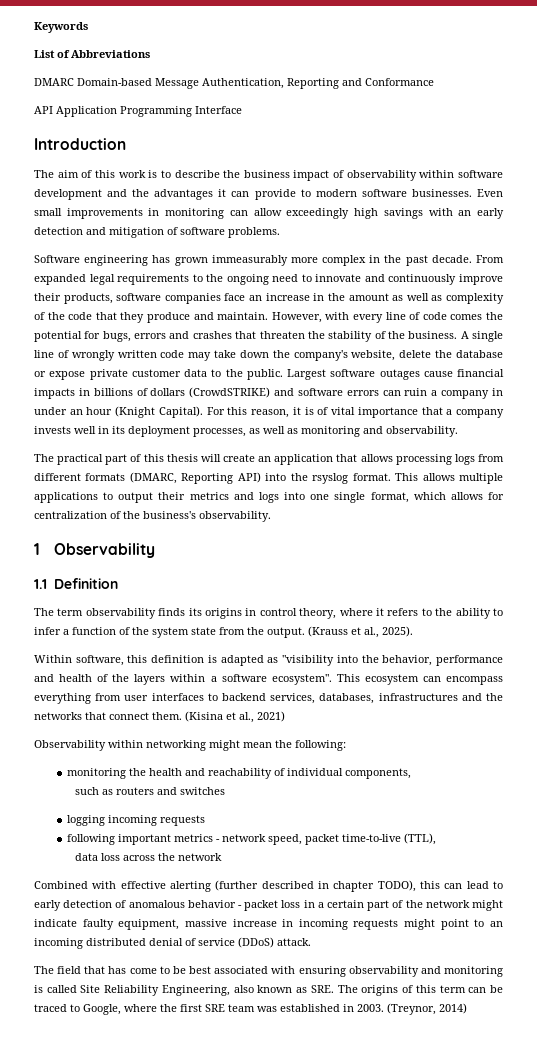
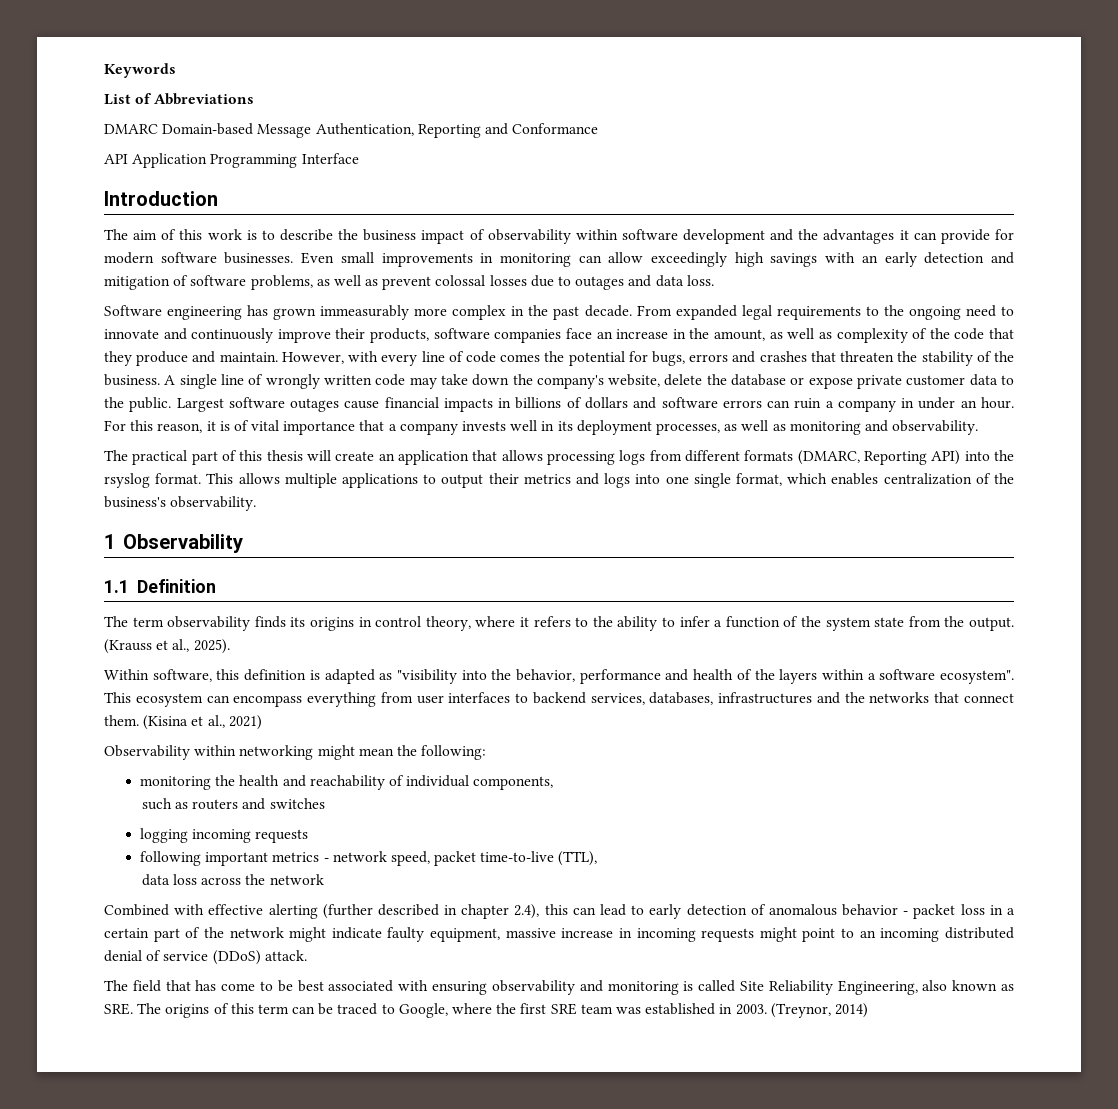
- The aim of this work is to describe the business impact of observability within software development and the advantages it can provide to modern software businesses.
+ The aim of this work is to describe the business impact of observability within software development and the advantages it can provide for modern software businesses.
- Even small improvements in monitoring can allow exceedingly high savings with an early detection and mitigation of software problems.
+ Even small improvements in monitoring can allow exceedingly high savings with an early detection and mitigation of software problems, as well as prevent colossal losses due to outages and data loss.
- From expanded legal requirements to the ongoing need to innovate and continuously improve their products, software companies face an increase in the amount as well as complexity of the code that they produce and maintain.
+ From expanded legal requirements to the ongoing need to innovate and continuously improve their products, software companies face an increase in the amount, as well as complexity of the code that they produce and maintain.
- Largest software outages cause financial impacts in billions of dollars (CrowdSTRIKE) and software errors can ruin a company in under an hour (Knight Capital).
+ Largest software outages cause financial impacts in billions of dollars and software errors can ruin a company in under an hour.
- This allows multiple applications to output their metrics and logs into one single format, which allows for centralization of the business's observability.
+ This allows multiple applications to output their metrics and logs into one single format, which enables centralization of the business's observability.
- Combined with effective alerting (further described in chapter TODO), this can lead to early detection of anomalous behavior - packet loss in a certain part of the network might indicate faulty equipment, massive increase in incoming requests might point to an incoming distributed denial of service (DDoS) attack.
+ Combined with effective alerting (further described in chapter 2.4), this can lead to early detection of anomalous behavior - packet loss in a certain part of the network might indicate faulty equipment, massive increase in incoming requests might point to an incoming distributed denial of service (DDoS) attack.

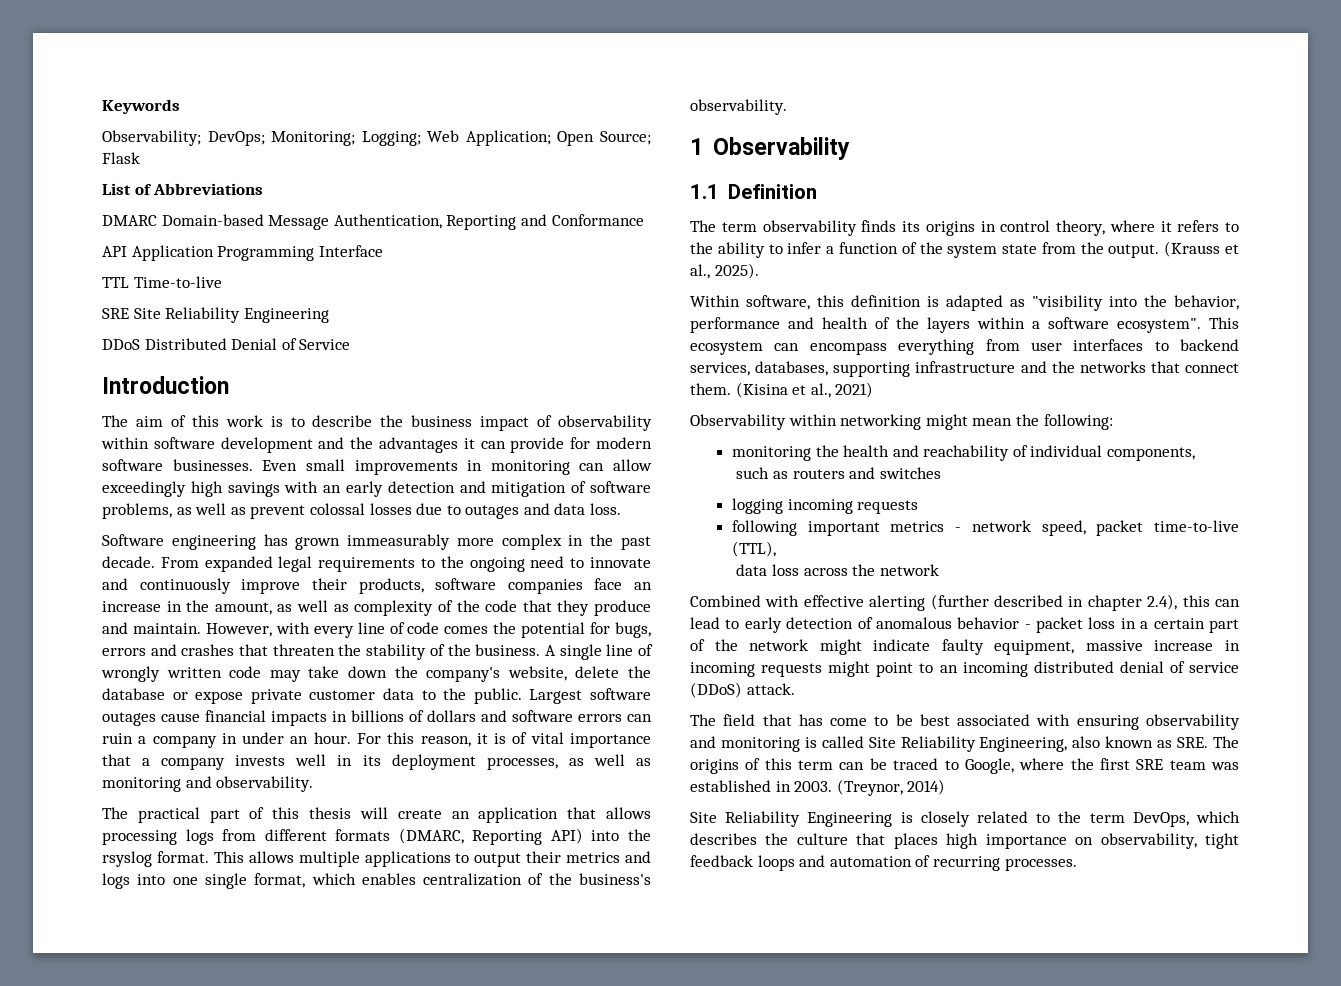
+ Observability; DevOps; Monitoring; Logging; Web Application; Open Source; Flask
+ TTL Time-to-live
+ SRE Site Reliability Engineering
+ DDoS Distributed Denial of Service
- This ecosystem can encompass everything from user interfaces to backend services, databases, infrastructures and the networks that connect them.
+ This ecosystem can encompass everything from user interfaces to backend services, databases, supporting infrastructure and the networks that connect them.
+ Site Reliability Engineering is closely related to the term DevOps, which describes the culture that places high importance on observability, tight feedback loops and automation of recurring processes.

